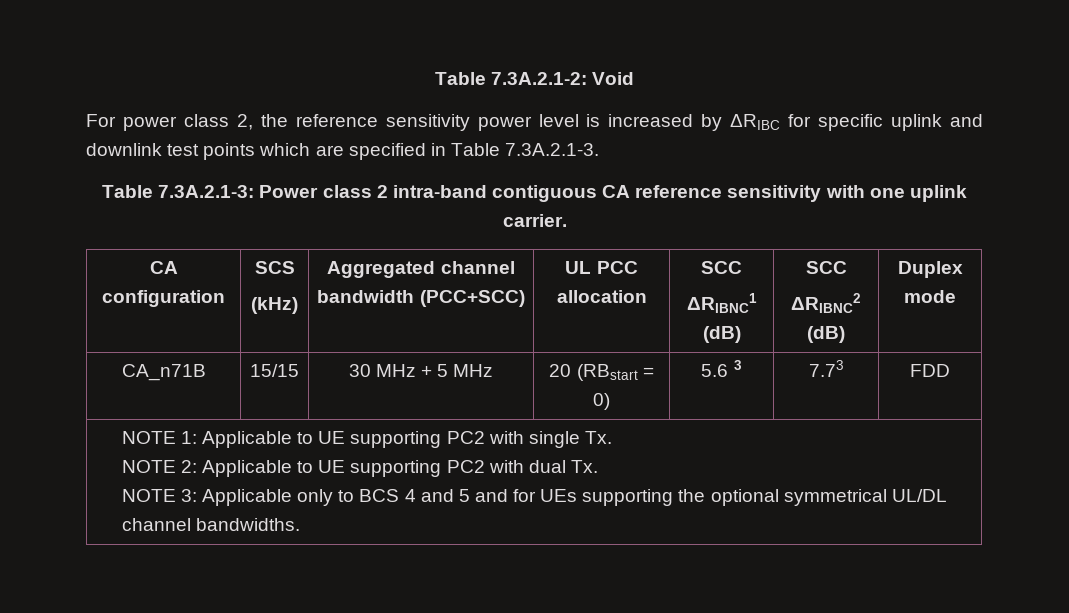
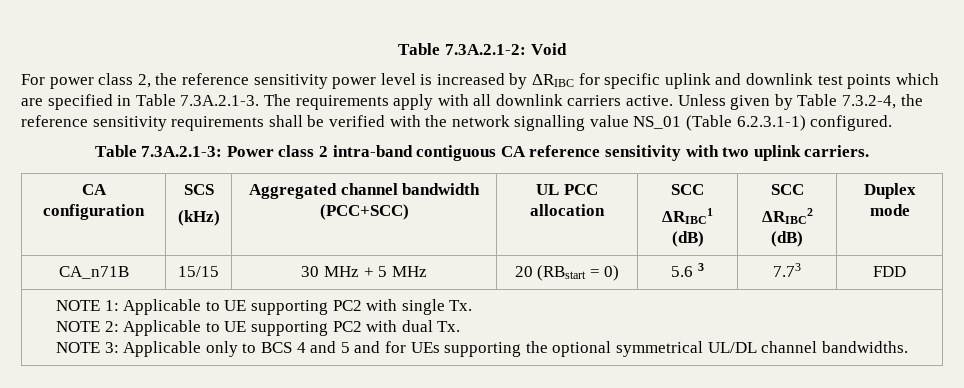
- For power class 2, the reference sensitivity power level is increased by ΔRIBC for specific uplink and downlink test points which are specified in Table 7.3A.2.1-3.
+ For power class 2, the reference sensitivity power level is increased by ΔRIBC for specific uplink and downlink test points which are specified in Table 7.3A.2.1-3. The requirements apply with all downlink carriers active. Unless given by Table 7.3.2-4, the reference sensitivity requirements shall be verified with the network signalling value NS_01 (Table 6.2.3.1-1) configured.
- Table 7.3A.2.1-3: Power class 2 intra-band contiguous CA reference sensitivity with one uplink carrier.
+ Table 7.3A.2.1-3: Power class 2 intra-band contiguous CA reference sensitivity with two uplink carriers.
  CA configuration | SCS
  (kHz) | Aggregated channel bandwidth (PCC+SCC) | UL PCC allocation | SCC
- ΔRIBNC1 (dB) | SCC
- ΔRIBNC2 (dB) | Duplex mode
+ ΔRIBC1 (dB) | SCC
+ ΔRIBC2 (dB) | Duplex mode

